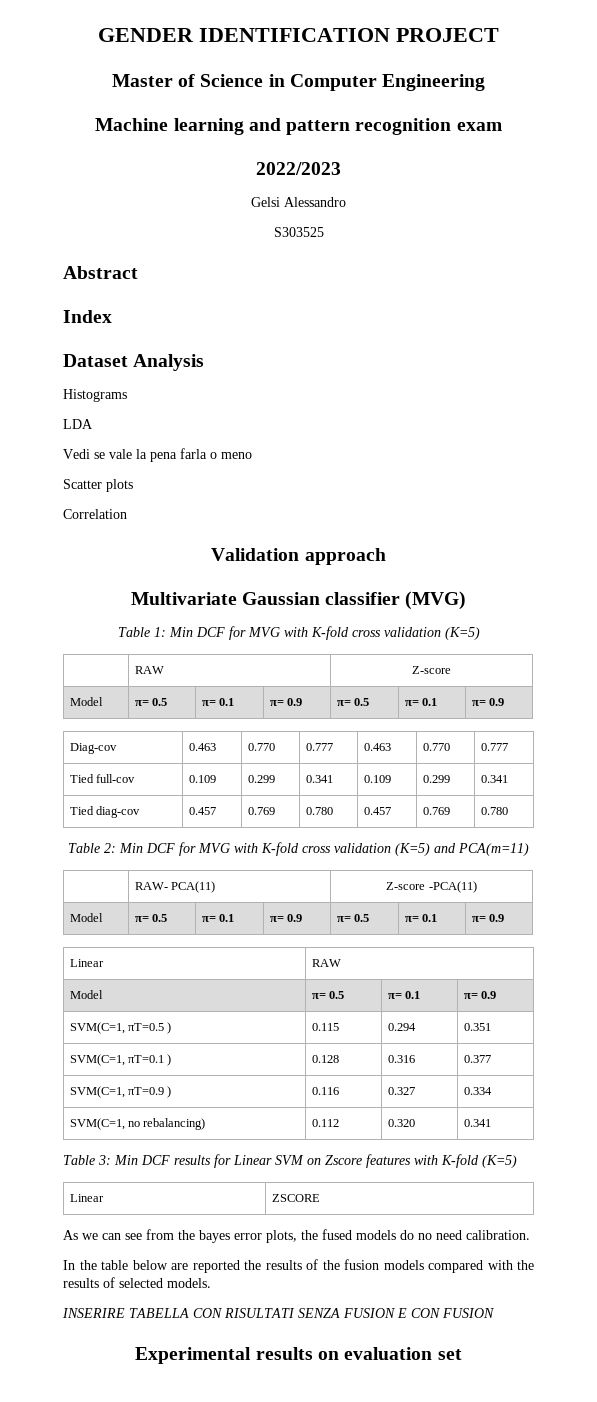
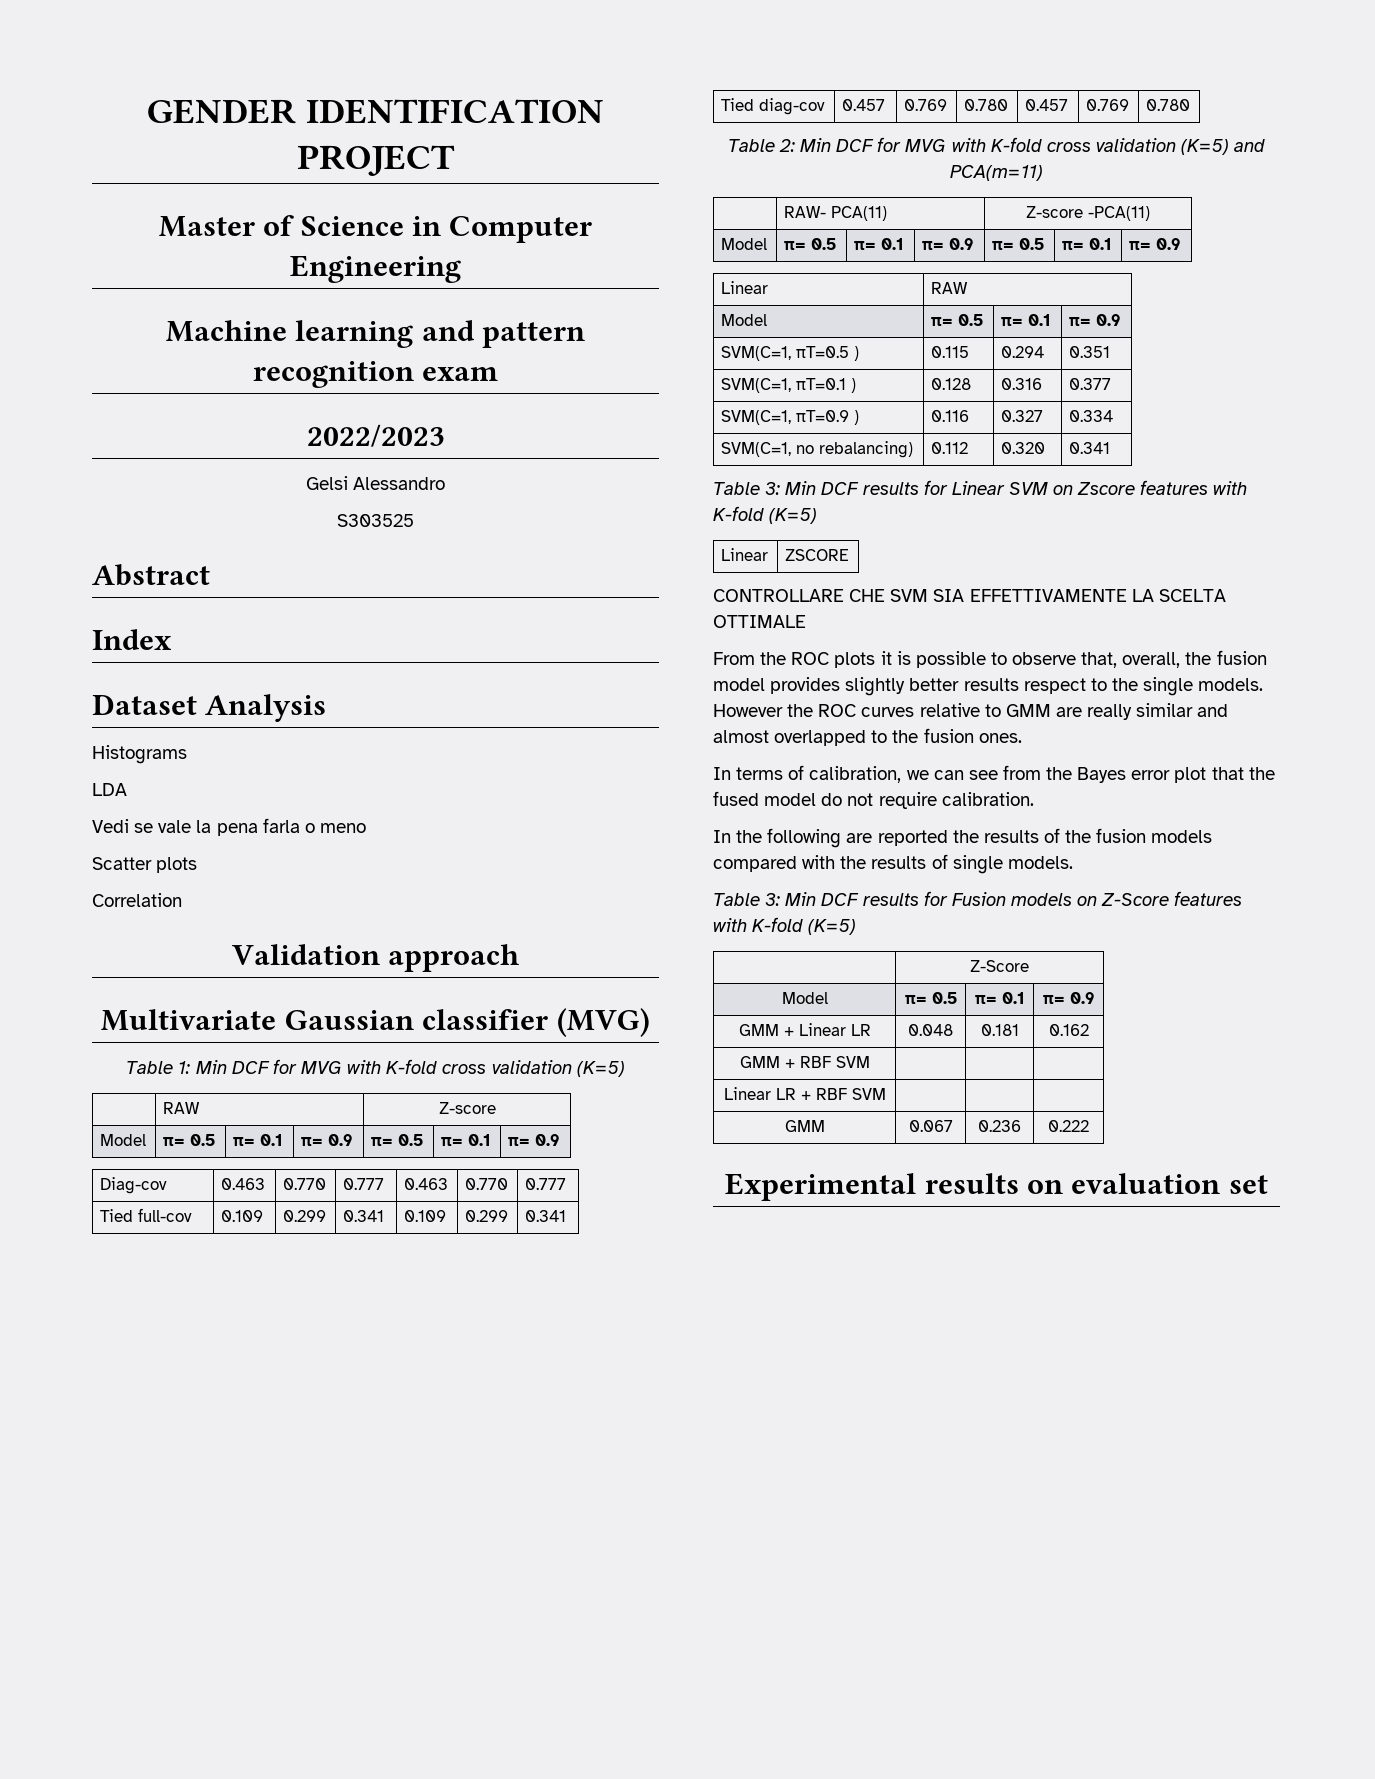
- As we can see from the bayes error plots, the fused models do no need calibration.
+ CONTROLLARE CHE SVM SIA EFFETTIVAMENTE LA SCELTA OTTIMALE
+ From the ROC plots it is possible to observe that, overall, the fusion model provides slightly better results respect to the single models. However the ROC curves relative to GMM are really similar and almost overlapped to the fusion ones.
+ In terms of calibration, we can see from the Bayes error plot that the fused model do not require calibration.
- In the table below are reported the results of the fusion models compared with the results of selected models.
+ In the following are reported the results of the fusion models compared with the results of single models.
- INSERIRE TABELLA CON RISULTATI SENZA FUSION E CON FUSION
+ Table 3: Min DCF results for Fusion models on Z-Score features with K-fold (K=5)
+ | Z-Score
+ Model | π= 0.5 | π= 0.1 | π= 0.9
+ GMM + Linear LR | 0.048 | 0.181 | 0.162
+ GMM + RBF SVM | | |
+ Linear LR + RBF SVM | | |
+ GMM | 0.067 | 0.236 | 0.222

